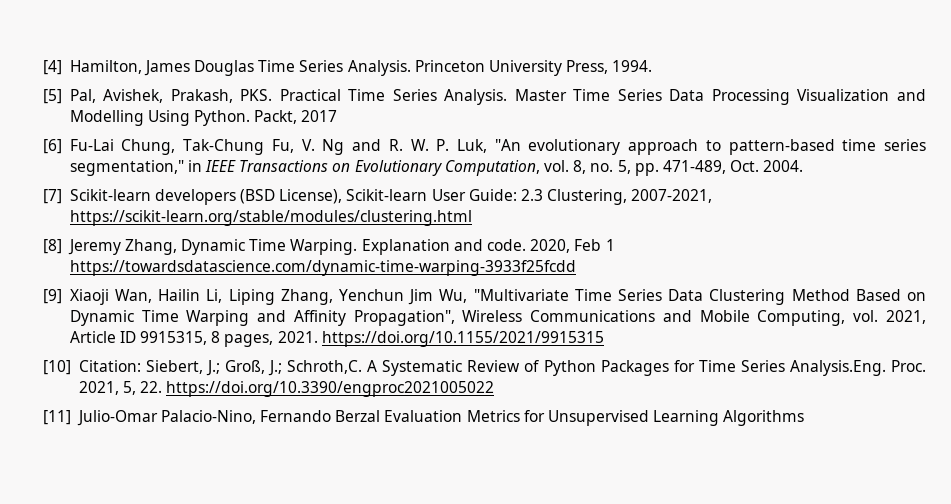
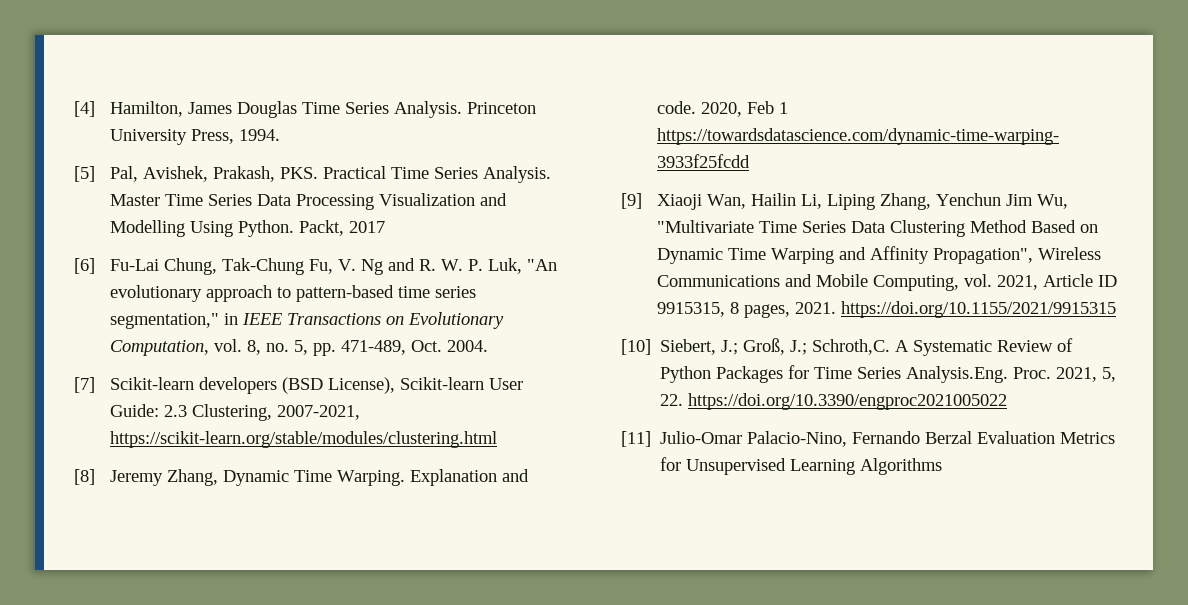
- [10] Citation: Siebert, J.; Groß, J.; Schroth,C.
+ [10] Siebert, J.; Groß, J.; Schroth,C.

